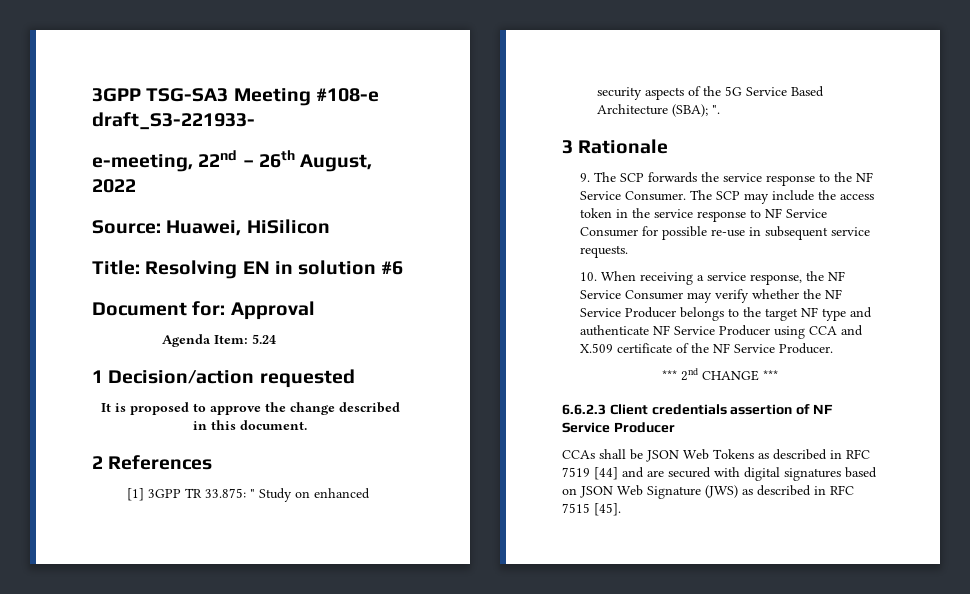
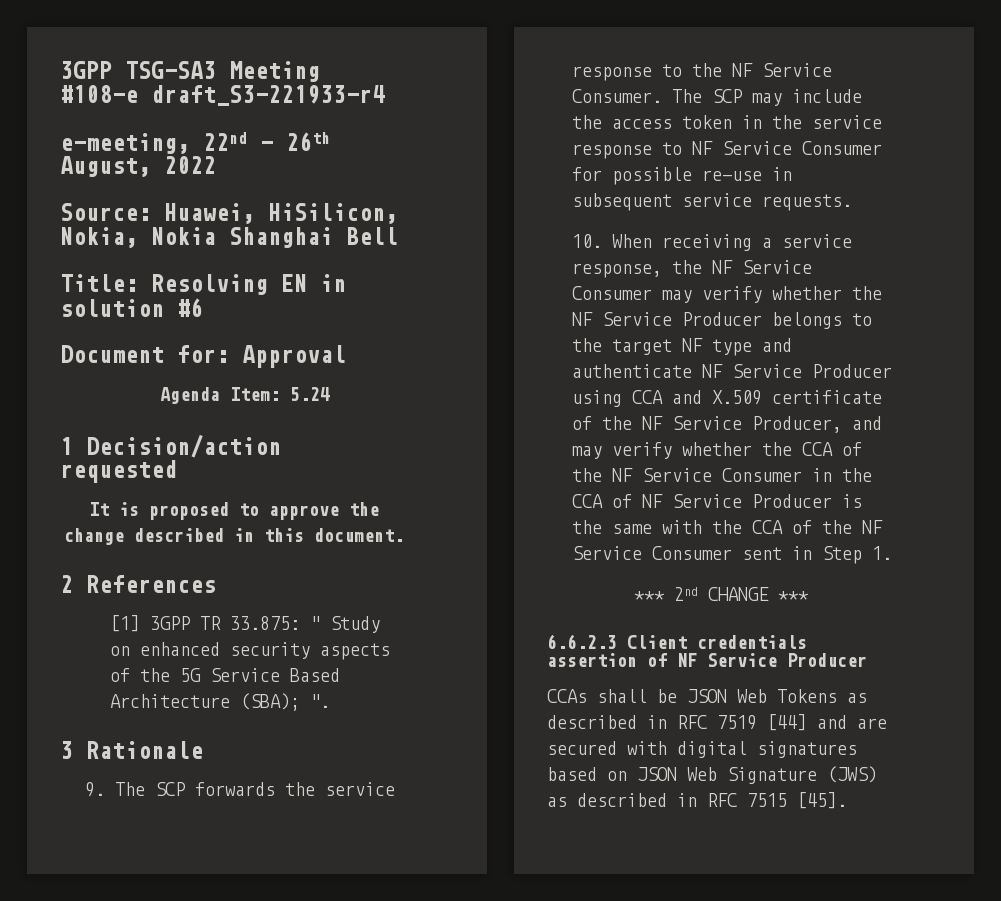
- 3GPP TSG-SA3 Meeting #108-e draft_S3-221933-
+ 3GPP TSG-SA3 Meeting #108-e draft_S3-221933-r4
- Source: Huawei, HiSilicon
+ Source: Huawei, HiSilicon, Nokia, Nokia Shanghai Bell
- 10. When receiving a service response, the NF Service Consumer may verify whether the NF Service Producer belongs to the target NF type and authenticate NF Service Producer using CCA and X.509 certificate of the NF Service Producer.
+ 10. When receiving a service response, the NF Service Consumer may verify whether the NF Service Producer belongs to the target NF type and authenticate NF Service Producer using CCA and X.509 certificate of the NF Service Producer, and may verify whether the CCA of the NF Service Consumer in the CCA of NF Service Producer is the same with the CCA of the NF Service Consumer sent in Step 1.

